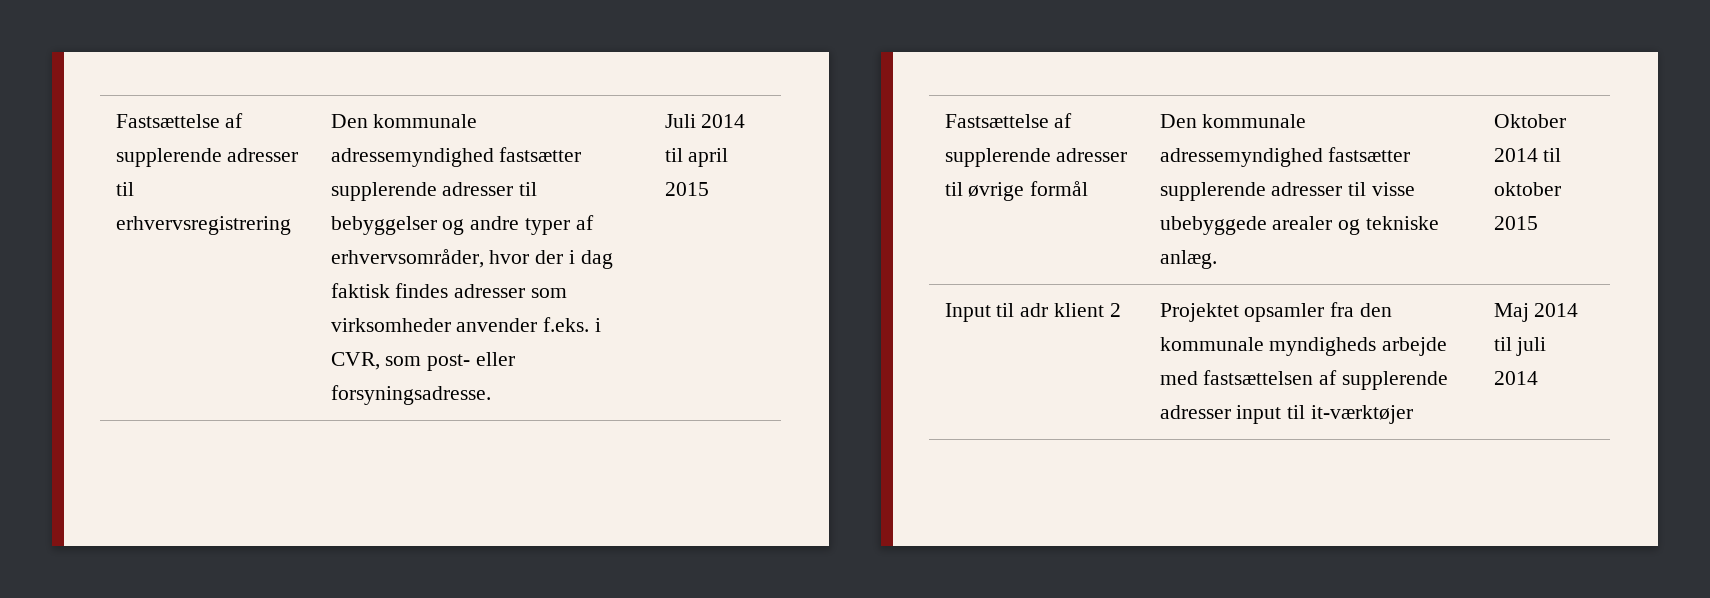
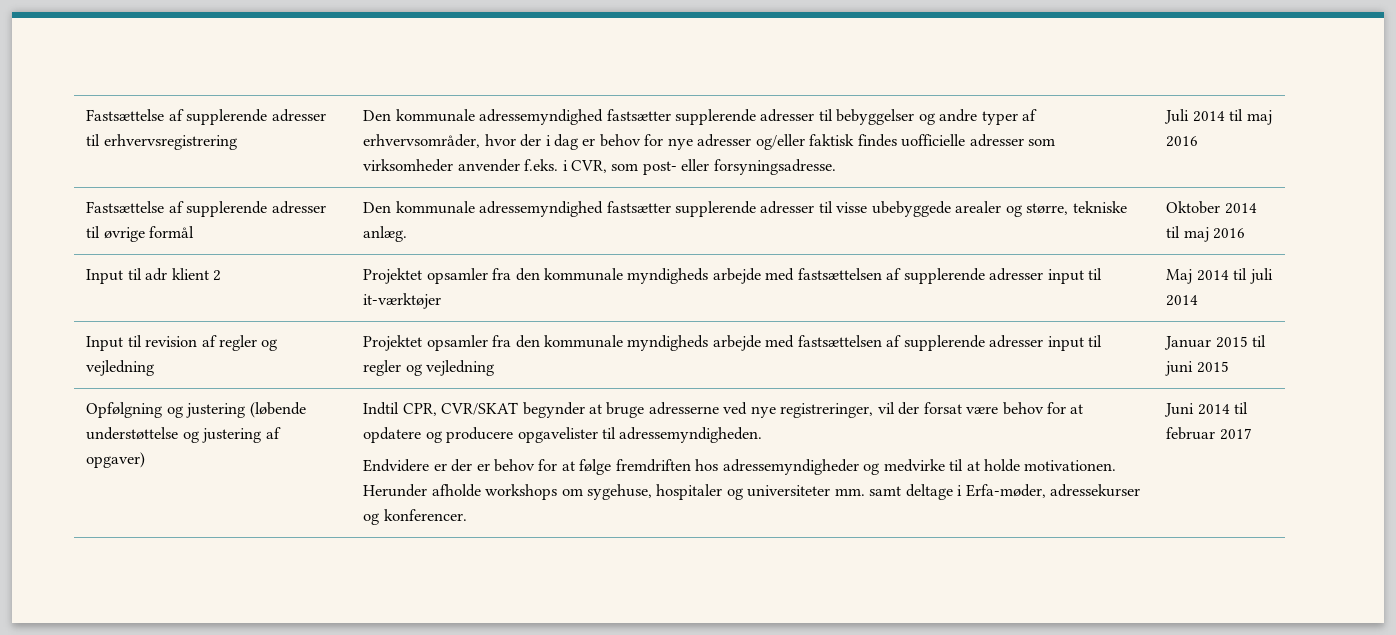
- Den kommunale adressemyndighed fastsætter supplerende adresser til bebyggelser og andre typer af erhvervsområder, hvor der i dag faktisk findes adresser som virksomheder anvender f.eks. i CVR, som post- eller forsyningsadresse.
+ Den kommunale adressemyndighed fastsætter supplerende adresser til bebyggelser og andre typer af erhvervsområder, hvor der i dag er behov for nye adresser og/eller faktisk findes uofficielle adresser som virksomheder anvender f.eks. i CVR, som post- eller forsyningsadresse.
- Juli 2014 til april 2015
+ Juli 2014 til maj 2016
- Fastsættelse af supplerende adresser til øvrige formål | Den kommunale adressemyndighed fastsætter supplerende adresser til visse ubebyggede arealer og tekniske anlæg. | Oktober 2014 til oktober 2015
+ Fastsættelse af supplerende adresser til øvrige formål | Den kommunale adressemyndighed fastsætter supplerende adresser til visse ubebyggede arealer og større, tekniske anlæg. | Oktober 2014 til maj 2016
+ Input til revision af regler og vejledning | Projektet opsamler fra den kommunale myndigheds arbejde med fastsættelsen af supplerende adresser input til regler og vejledning | Januar 2015 til juni 2015
+ Opfølgning og justering (løbende understøttelse og justering af opgaver) | Indtil CPR, CVR/SKAT begynder at bruge adresserne ved nye registreringer, vil der forsat være behov for at opdatere og producere opgavelister til adressemyndigheden.
+ Endvidere er der er behov for at følge fremdriften hos adressemyndigheder og medvirke til at holde motivationen. Herunder afholde workshops om sygehuse, hospitaler og universiteter mm. samt deltage i Erfa-møder, adressekurser og konferencer. | Juni 2014 til februar 2017

